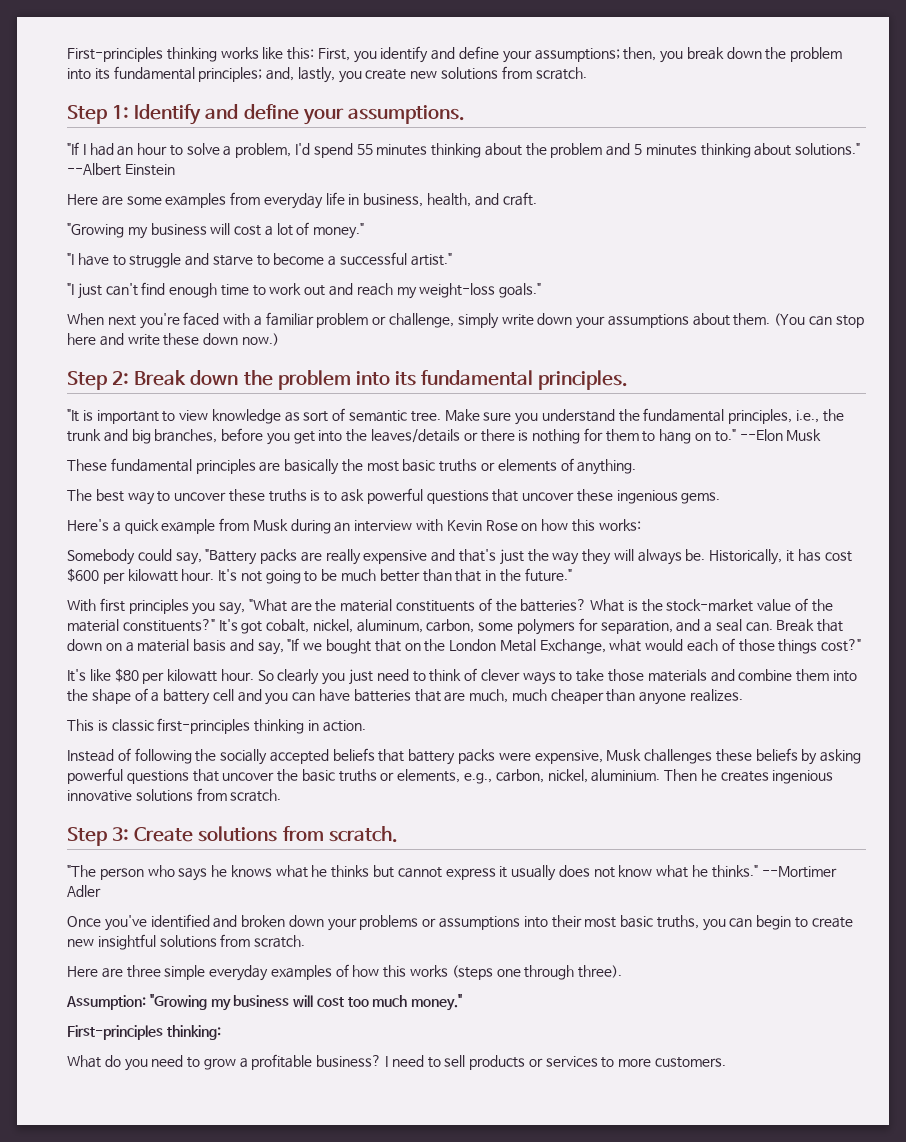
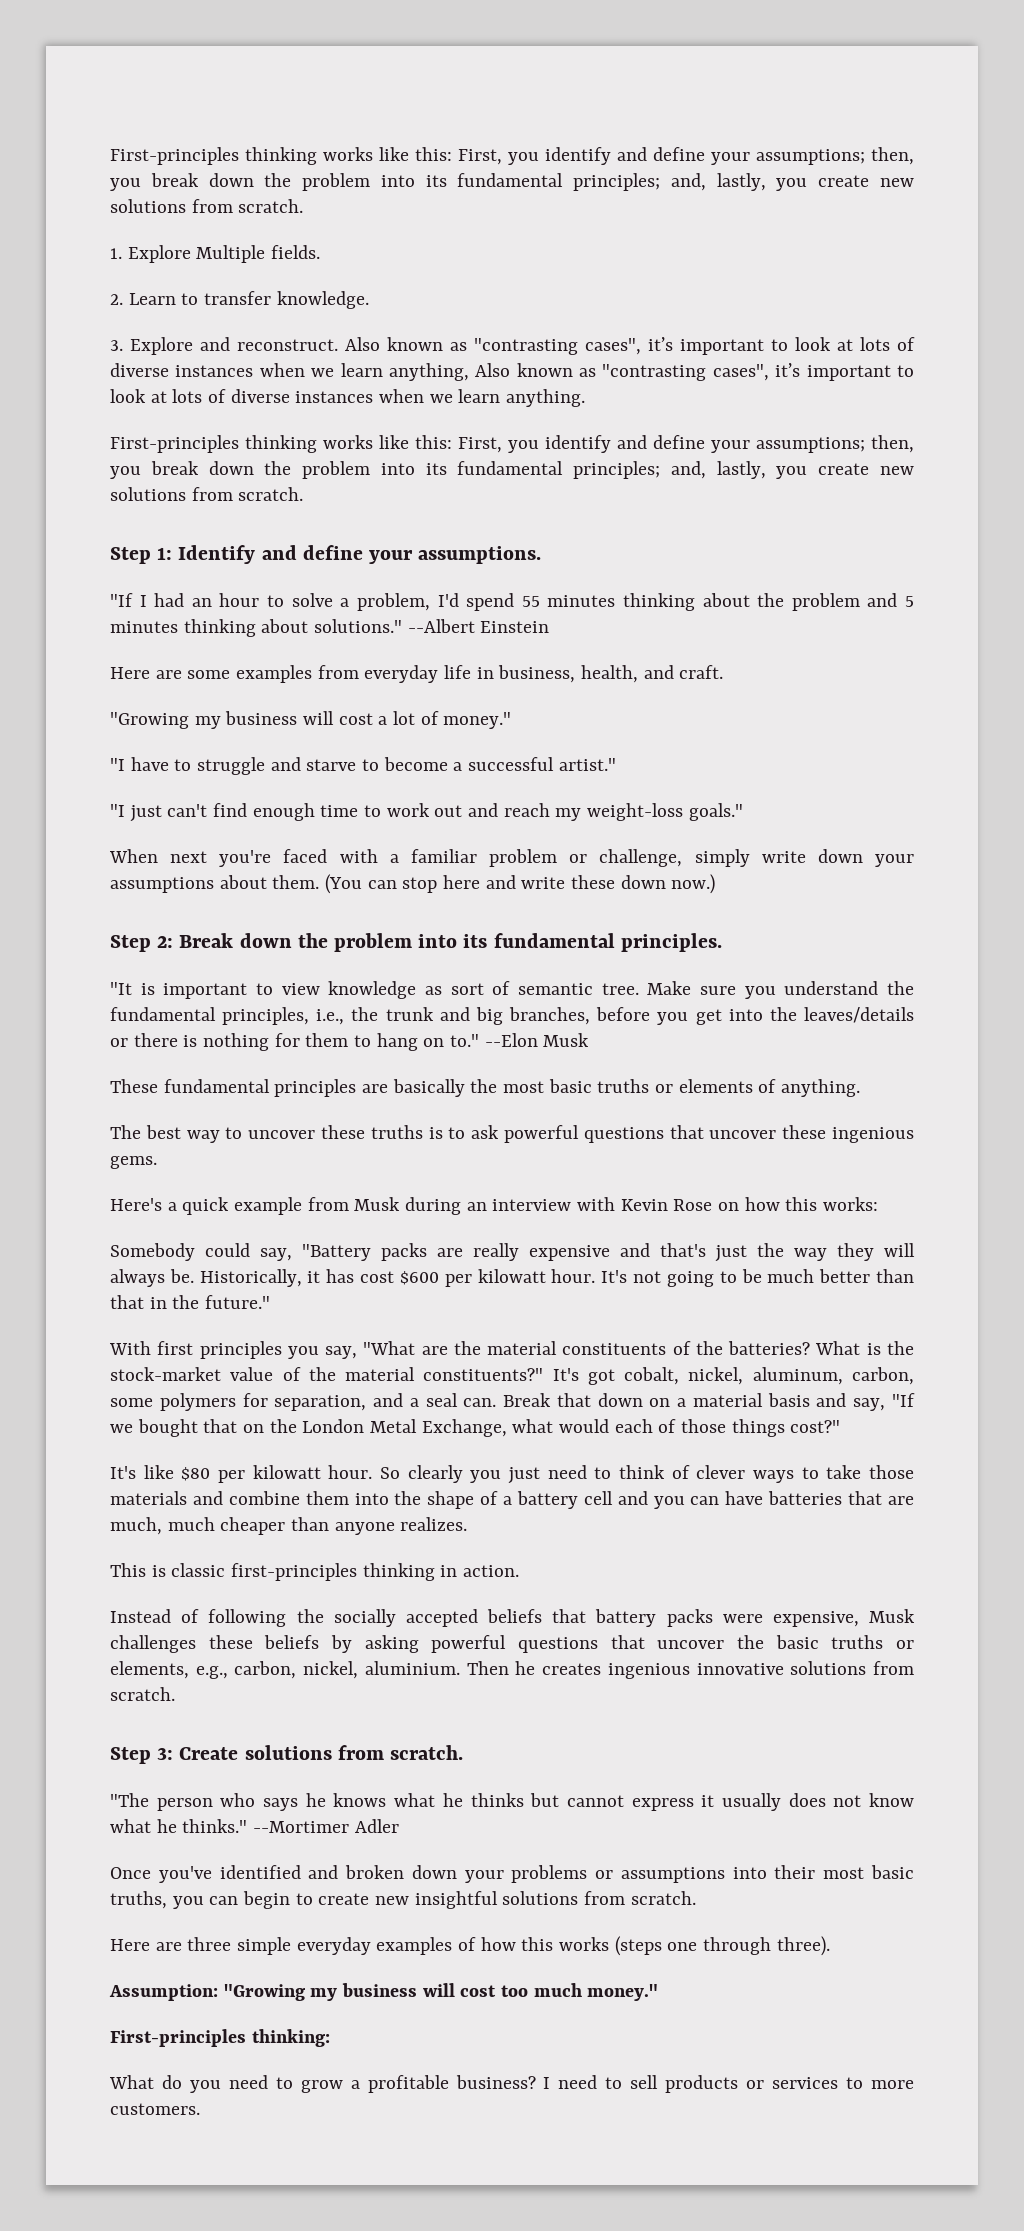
+ 1. Explore Multiple fields.
+ 2. Learn to transfer knowledge.
+ 3. Explore and reconstruct. Also known as "contrasting cases", it’s important to look at lots of diverse instances when we learn anything, Also known as "contrasting cases", it’s important to look at lots of diverse instances when we learn anything.
+ First-principles thinking works like this: First, you identify and define your assumptions; then, you break down the problem into its fundamental principles; and, lastly, you create new solutions from scratch.

